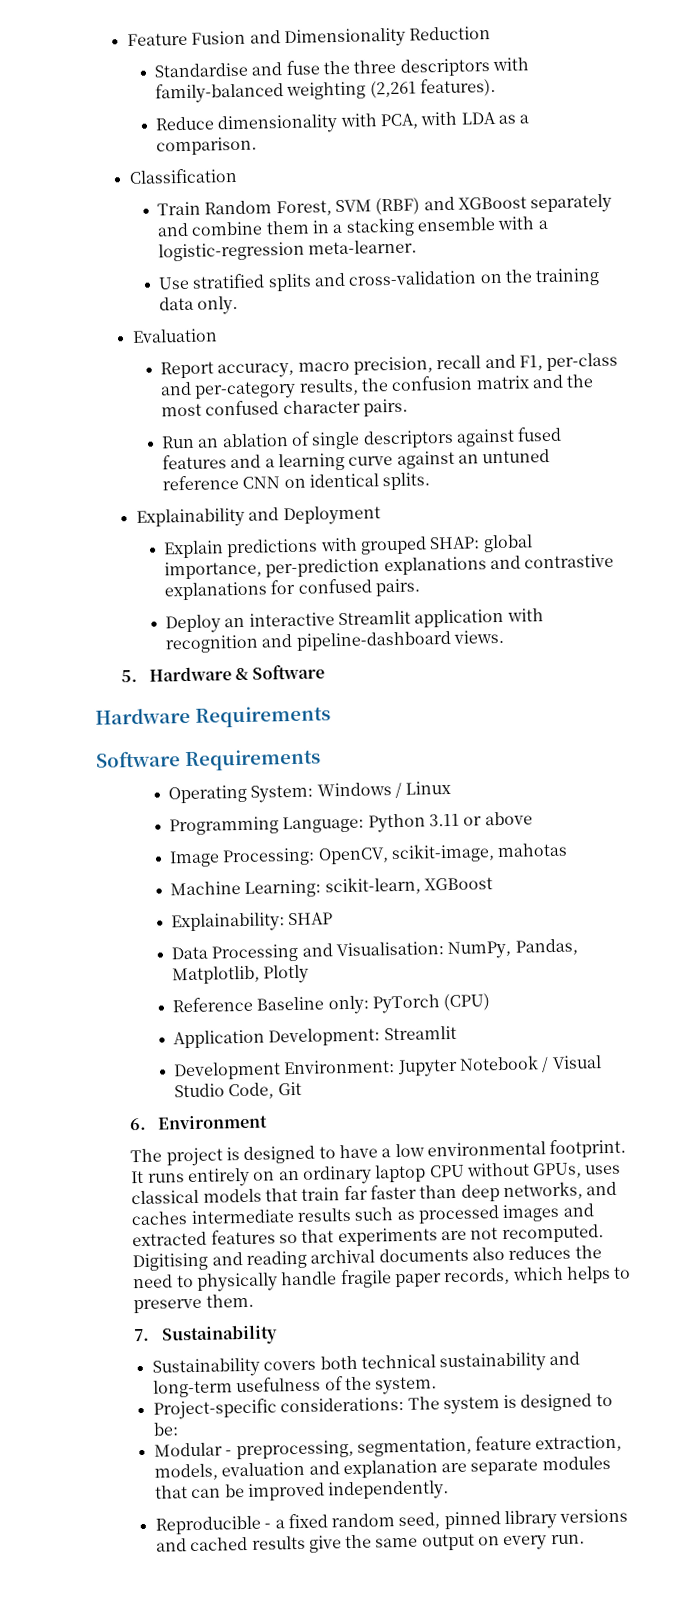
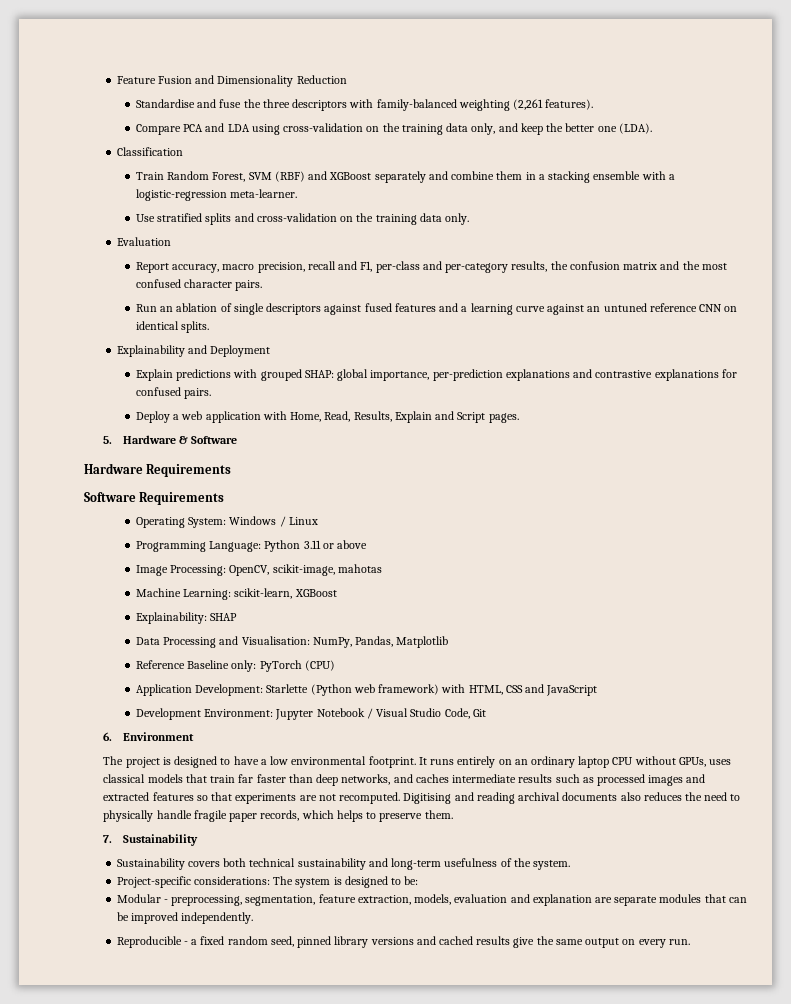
- Reduce dimensionality with PCA, with LDA as a comparison.
+ Compare PCA and LDA using cross-validation on the training data only, and keep the better one (LDA).
- Deploy an interactive Streamlit application with recognition and pipeline-dashboard views.
+ Deploy a web application with Home, Read, Results, Explain and Script pages.
- Data Processing and Visualisation: NumPy, Pandas, Matplotlib, Plotly
+ Data Processing and Visualisation: NumPy, Pandas, Matplotlib
- Application Development: Streamlit
+ Application Development: Starlette (Python web framework) with HTML, CSS and JavaScript

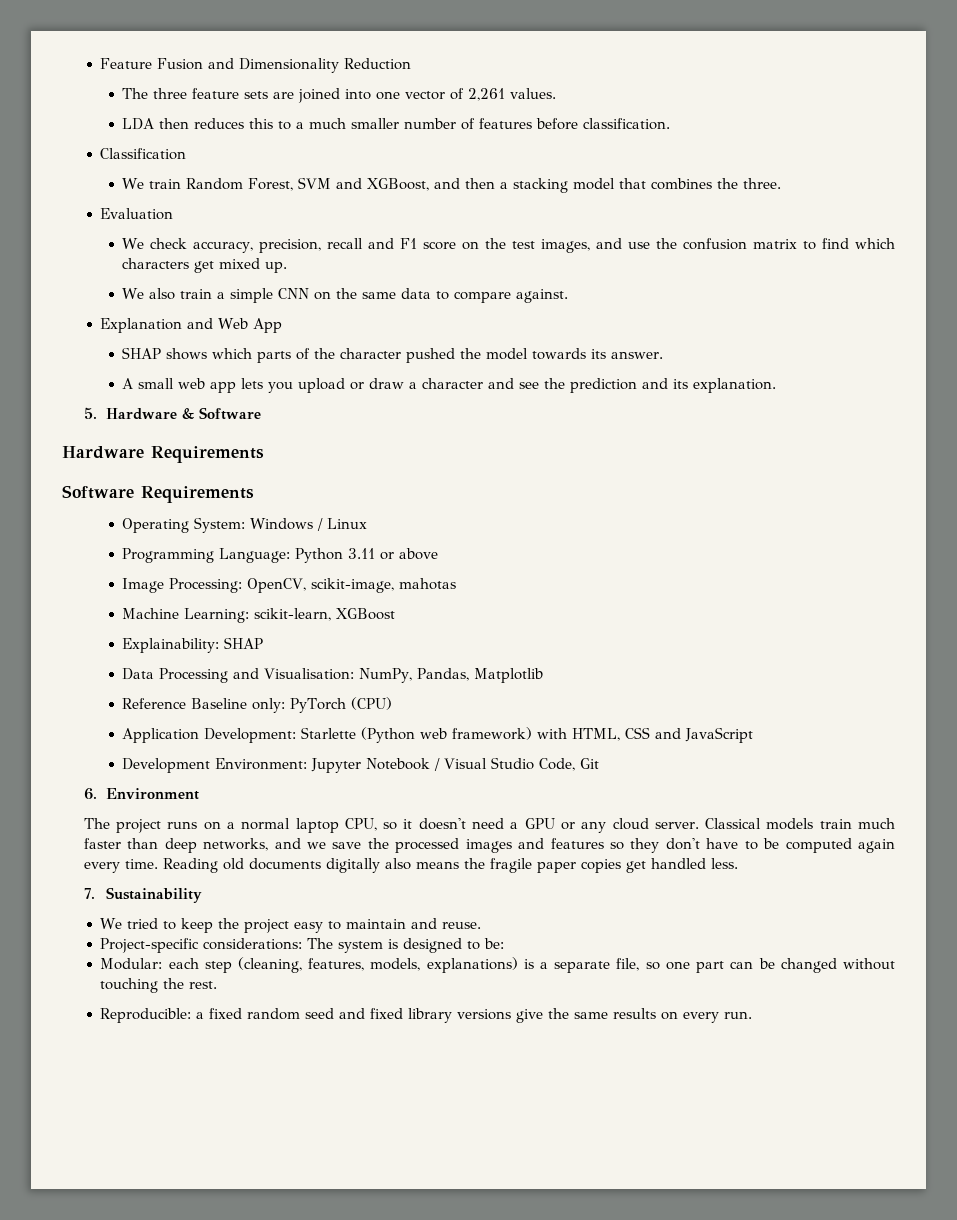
- Standardise and fuse the three descriptors with family-balanced weighting (2,261 features).
- Compare PCA and LDA using cross-validation on the training data only, and keep the better one (LDA).
+ The three feature sets are joined into one vector of 2,261 values.
+ LDA then reduces this to a much smaller number of features before classification.
- Train Random Forest, SVM (RBF) and XGBoost separately and combine them in a stacking ensemble with a logistic-regression meta-learner.
- Use stratified splits and cross-validation on the training data only.
+ We train Random Forest, SVM and XGBoost, and then a stacking model that combines the three.
  Evaluation
- Report accuracy, macro precision, recall and F1, per-class and per-category results, the confusion matrix and the most confused character pairs.
- Run an ablation of single descriptors against fused features and a learning curve against an untuned reference CNN on identical splits.
- Explainability and Deployment
- Explain predictions with grouped SHAP: global importance, per-prediction explanations and contrastive explanations for confused pairs.
- Deploy a web application with Home, Read, Results, Explain and Script pages.
+ We check accuracy, precision, recall and F1 score on the test images, and use the confusion matrix to find which characters get mixed up.
+ We also train a simple CNN on the same data to compare against.
+ Explanation and Web App
+ SHAP shows which parts of the character pushed the model towards its answer.
+ A small web app lets you upload or draw a character and see the prediction and its explanation.
- The project is designed to have a low environmental footprint. It runs entirely on an ordinary laptop CPU without GPUs, uses classical models that train far faster than deep networks, and caches intermediate results such as processed images and extracted features so that experiments are not recomputed. Digitising and reading archival documents also reduces the need to physically handle fragile paper records, which helps to preserve them.
+ The project runs on a normal laptop CPU, so it doesn't need a GPU or any cloud server. Classical models train much faster than deep networks, and we save the processed images and features so they don't have to be computed again every time. Reading old documents digitally also means the fragile paper copies get handled less.
  7. Sustainability
- Sustainability covers both technical sustainability and long-term usefulness of the system.
+ We tried to keep the project easy to maintain and reuse.
- Modular - preprocessing, segmentation, feature extraction, models, evaluation and explanation are separate modules that can be improved independently.
- Reproducible - a fixed random seed, pinned library versions and cached results give the same output on every run.
+ Modular: each step (cleaning, features, models, explanations) is a separate file, so one part can be changed without touching the rest.
+ Reproducible: a fixed random seed and fixed library versions give the same results on every run.

